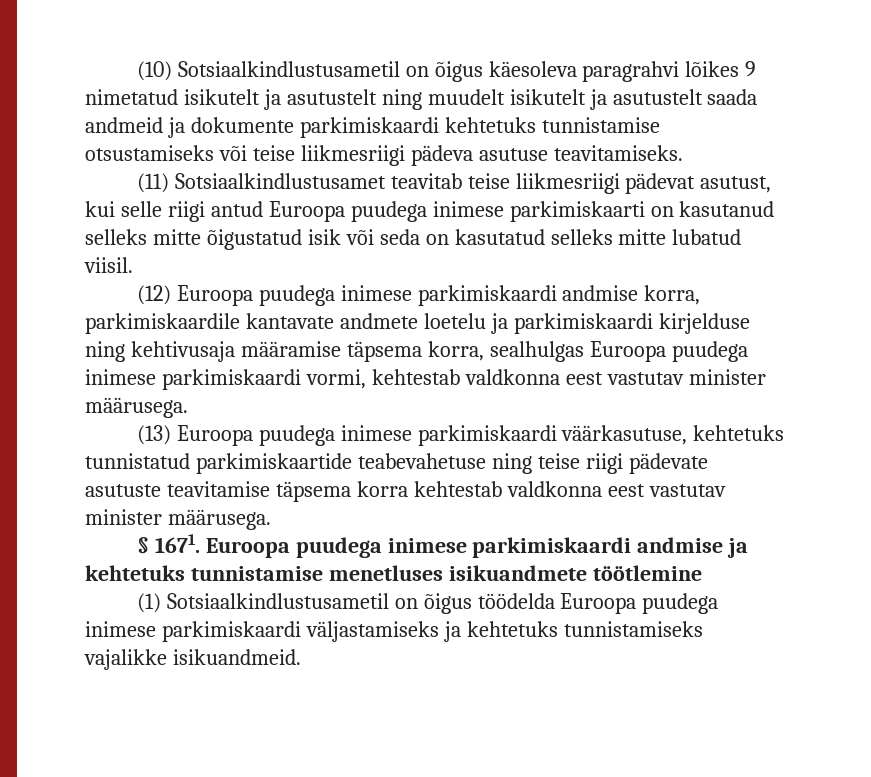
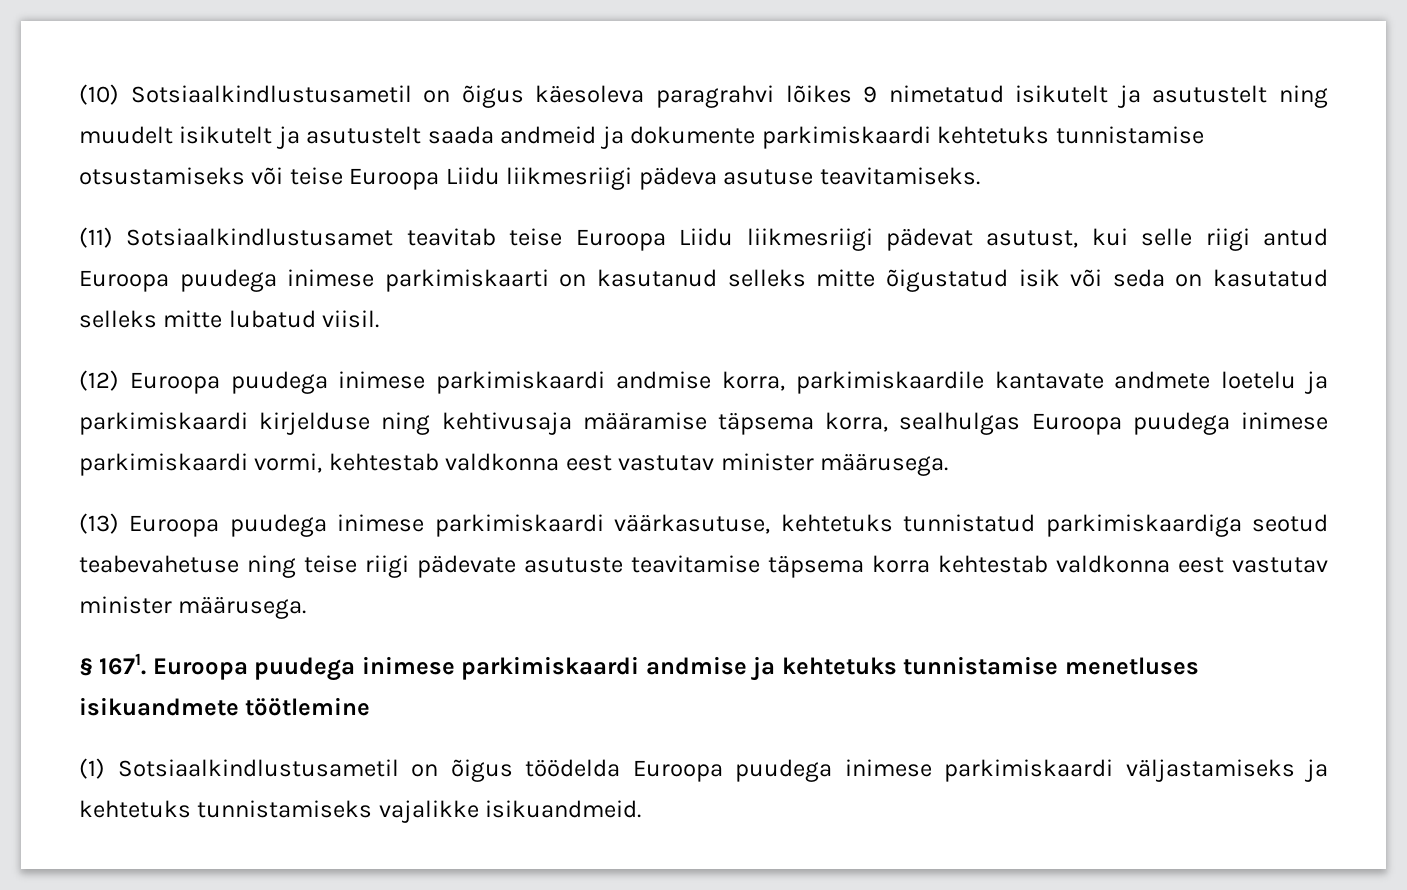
- (10) Sotsiaalkindlustusametil on õigus käesoleva paragrahvi lõikes 9 nimetatud isikutelt ja asutustelt ning muudelt isikutelt ja asutustelt saada andmeid ja dokumente parkimiskaardi kehtetuks tunnistamise otsustamiseks või teise liikmesriigi pädeva asutuse teavitamiseks.
+ (10) Sotsiaalkindlustusametil on õigus käesoleva paragrahvi lõikes 9 nimetatud isikutelt ja asutustelt ning muudelt isikutelt ja asutustelt saada andmeid ja dokumente parkimiskaardi kehtetuks tunnistamise otsustamiseks või teise Euroopa Liidu liikmesriigi pädeva asutuse teavitamiseks.
- (11) Sotsiaalkindlustusamet teavitab teise liikmesriigi pädevat asutust, kui selle riigi antud Euroopa puudega inimese parkimiskaarti on kasutanud selleks mitte õigustatud isik või seda on kasutatud selleks mitte lubatud viisil.
+ (11) Sotsiaalkindlustusamet teavitab teise Euroopa Liidu liikmesriigi pädevat asutust, kui selle riigi antud Euroopa puudega inimese parkimiskaarti on kasutanud selleks mitte õigustatud isik või seda on kasutatud selleks mitte lubatud viisil.
- (13) Euroopa puudega inimese parkimiskaardi väärkasutuse, kehtetuks tunnistatud parkimiskaartide teabevahetuse ning teise riigi pädevate asutuste teavitamise täpsema korra kehtestab valdkonna eest vastutav minister määrusega.
+ (13) Euroopa puudega inimese parkimiskaardi väärkasutuse, kehtetuks tunnistatud parkimiskaardiga seotud teabevahetuse ning teise riigi pädevate asutuste teavitamise täpsema korra kehtestab valdkonna eest vastutav minister määrusega.

